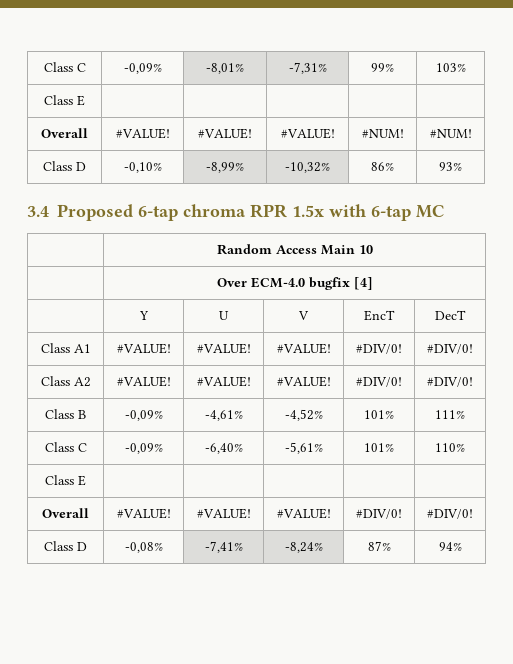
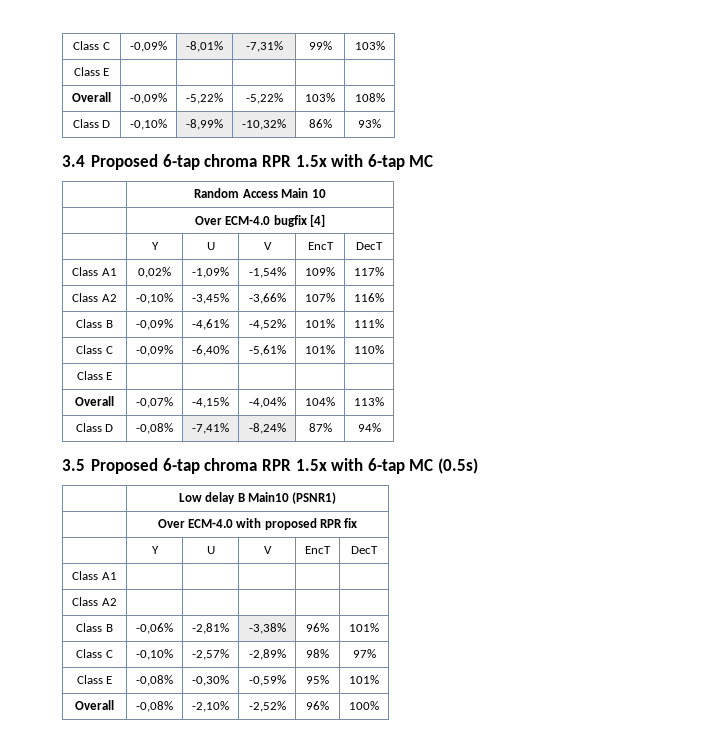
- Overall | #VALUE! | #VALUE! | #VALUE! | #NUM! | #NUM!
+ Overall | -0,09% | -5,22% | -5,22% | 103% | 108%
- Class A1 | #VALUE! | #VALUE! | #VALUE! | #DIV/0! | #DIV/0!
- Class A2 | #VALUE! | #VALUE! | #VALUE! | #DIV/0! | #DIV/0!
+ Class A1 | 0,02% | -1,09% | -1,54% | 109% | 117%
+ Class A2 | -0,10% | -3,45% | -3,66% | 107% | 116%
- Overall | #VALUE! | #VALUE! | #VALUE! | #DIV/0! | #DIV/0!
+ Overall | -0,07% | -4,15% | -4,04% | 104% | 113%
+ 3.5 Proposed 6-tap chroma RPR 1.5x with 6-tap MC (0.5s)
+ | Low delay B Main10 (PSNR1)
+ | Over ECM-4.0 with proposed RPR fix
+ | Y | U | V | EncT | DecT
+ Class A1 | | | | |
+ Class A2 | | | | |
+ Class B | -0,06% | -2,81% | -3,38% | 96% | 101%
+ Class C | -0,10% | -2,57% | -2,89% | 98% | 97%
+ Class E | -0,08% | -0,30% | -0,59% | 95% | 101%
+ Overall | -0,08% | -2,10% | -2,52% | 96% | 100%

